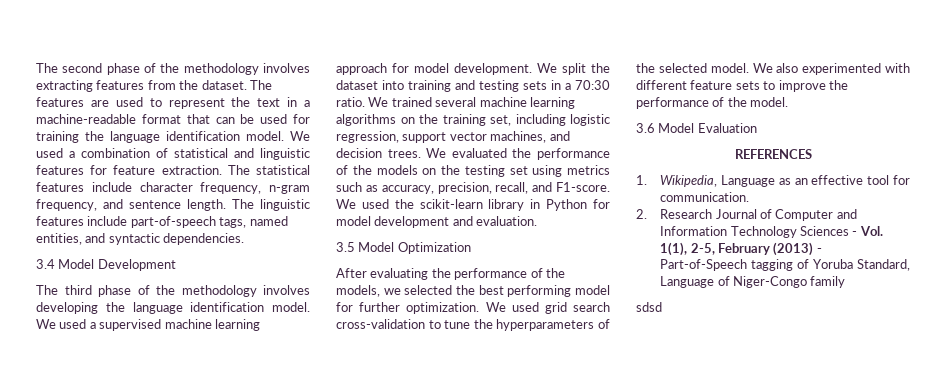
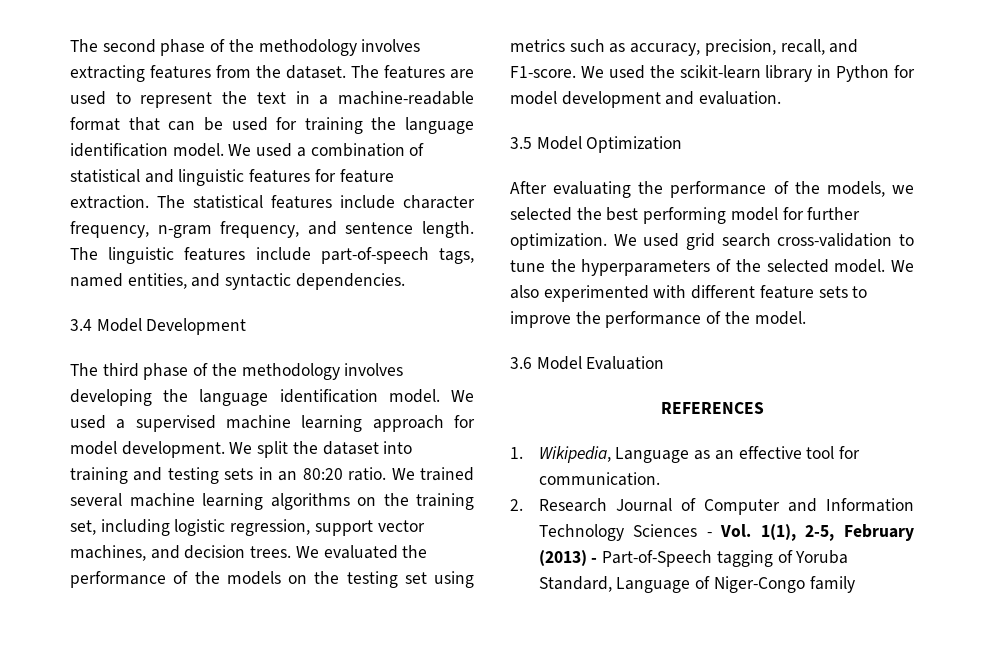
- We split the dataset into training and testing sets in a 70:30 ratio.
+ We split the dataset into training and testing sets in an 80:20 ratio.
- sdsd

